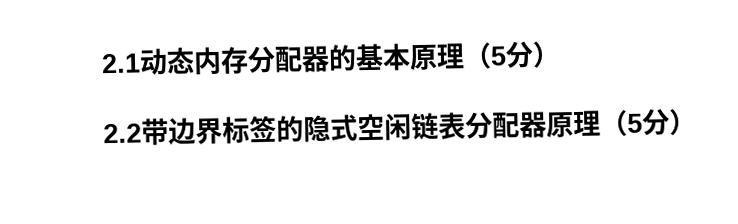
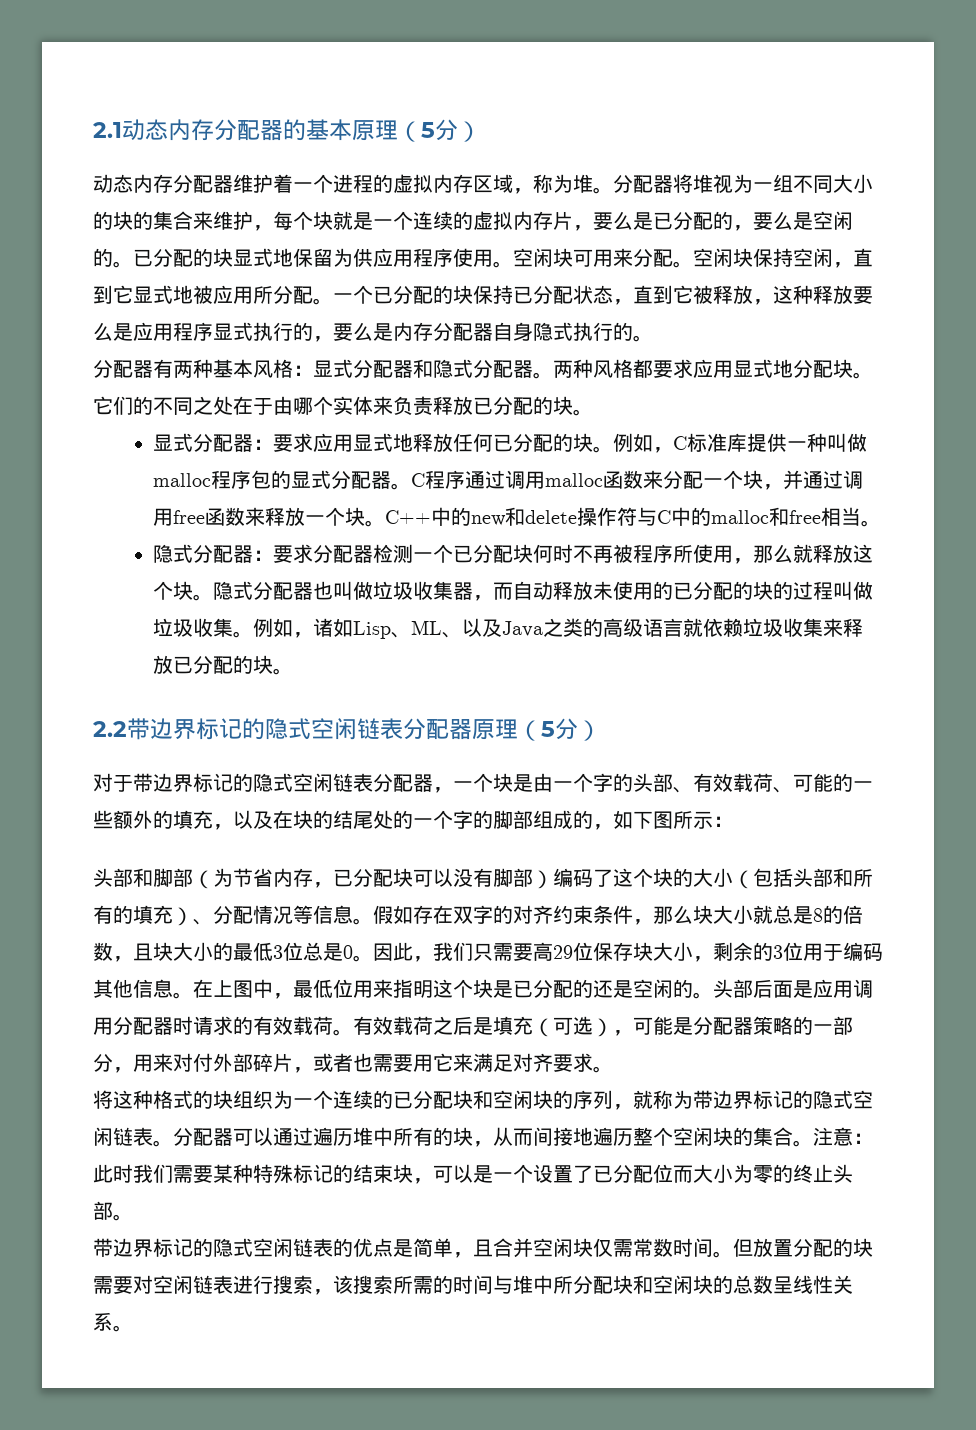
+ 动态内存分配器维护着一个进程的虚拟内存区域，称为堆。分配器将堆视为一组不同大小的块的集合来维护，每个块就是一个连续的虚拟内存片，要么是已分配的，要么是空闲的。已分配的块显式地保留为供应用程序使用。空闲块可用来分配。空闲块保持空闲，直到它显式地被应用所分配。一个已分配的块保持已分配状态，直到它被释放，这种释放要么是应用程序显式执行的，要么是内存分配器自身隐式执行的。
+ 分配器有两种基本风格：显式分配器和隐式分配器。两种风格都要求应用显式地分配块。它们的不同之处在于由哪个实体来负责释放已分配的块。
+ 显式分配器：要求应用显式地释放任何已分配的块。例如，C标准库提供一种叫做malloc程序包的显式分配器。C程序通过调用malloc函数来分配一个块，并通过调用free函数来释放一个块。C++中的new和delete操作符与C中的malloc和free相当。
+ 隐式分配器：要求分配器检测一个已分配块何时不再被程序所使用，那么就释放这个块。隐式分配器也叫做垃圾收集器，而自动释放未使用的已分配的块的过程叫做垃圾收集。例如，诸如Lisp、ML、以及Java之类的高级语言就依赖垃圾收集来释放已分配的块。
- 2.2带边界标签的隐式空闲链表分配器原理（5分）
+ 2.2带边界标记的隐式空闲链表分配器原理（5分）
+ 对于带边界标记的隐式空闲链表分配器，一个块是由一个字的头部、有效载荷、可能的一些额外的填充，以及在块的结尾处的一个字的脚部组成的，如下图所示：
+ 头部和脚部（为节省内存，已分配块可以没有脚部）编码了这个块的大小（包括头部和所有的填充）、分配情况等信息。假如存在双字的对齐约束条件，那么块大小就总是8的倍数，且块大小的最低3位总是0。因此，我们只需要高29位保存块大小，剩余的3位用于编码其他信息。在上图中，最低位用来指明这个块是已分配的还是空闲的。头部后面是应用调用分配器时请求的有效载荷。有效载荷之后是填充（可选），可能是分配器策略的一部分，用来对付外部碎片，或者也需要用它来满足对齐要求。
+ 将这种格式的块组织为一个连续的已分配块和空闲块的序列，就称为带边界标记的隐式空闲链表。分配器可以通过遍历堆中所有的块，从而间接地遍历整个空闲块的集合。注意：此时我们需要某种特殊标记的结束块，可以是一个设置了已分配位而大小为零的终止头部。
+ 带边界标记的隐式空闲链表的优点是简单，且合并空闲块仅需常数时间。但放置分配的块需要对空闲链表进行搜索，该搜索所需的时间与堆中所分配块和空闲块的总数呈线性关系。

